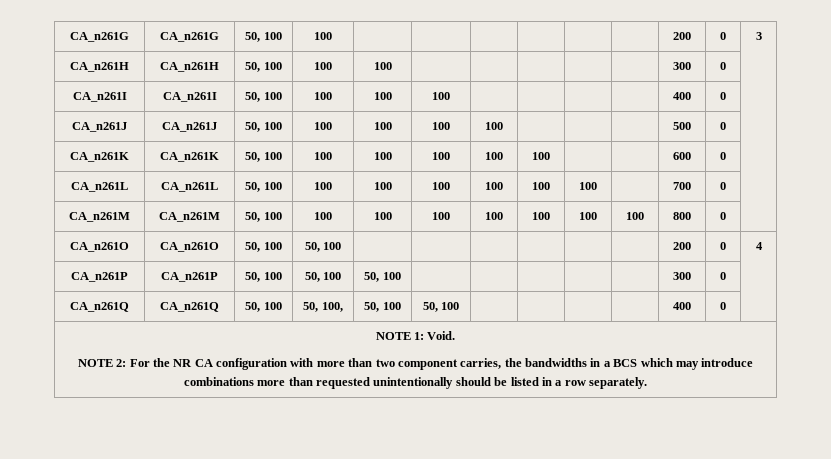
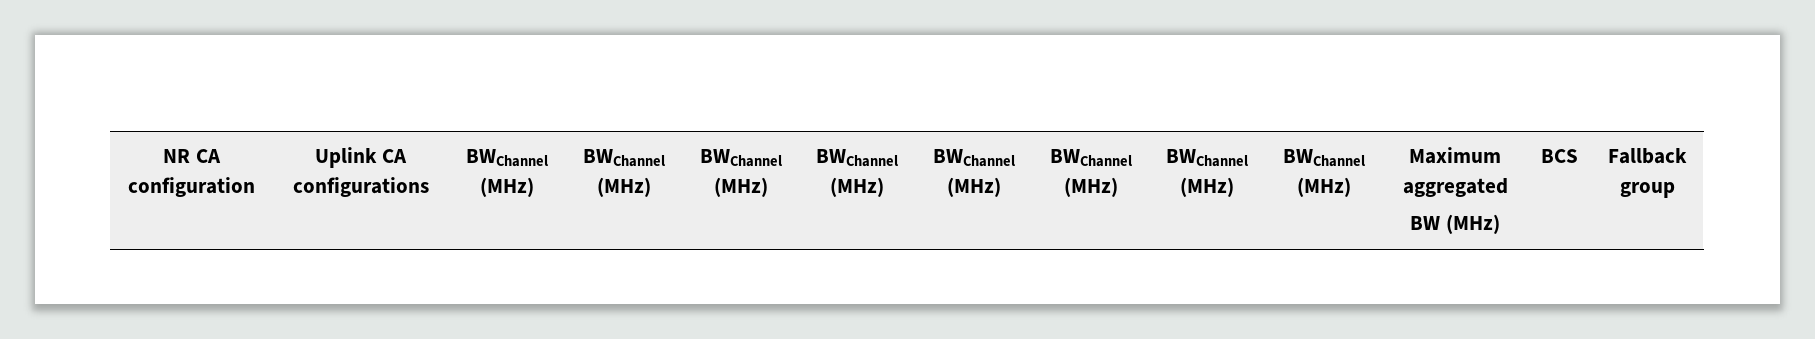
- CA_n261G | CA_n261G | 50, 100 | 100 | | | | | | | 200 | 0 | 3
- CA_n261H | CA_n261H | 50, 100 | 100 | 100 | | | | | | 300 | 0 |
- CA_n261I | CA_n261I | 50, 100 | 100 | 100 | 100 | | | | | 400 | 0 |
- CA_n261J | CA_n261J | 50, 100 | 100 | 100 | 100 | 100 | | | | 500 | 0 |
- CA_n261K | CA_n261K | 50, 100 | 100 | 100 | 100 | 100 | 100 | | | 600 | 0 |
- CA_n261L | CA_n261L | 50, 100 | 100 | 100 | 100 | 100 | 100 | 100 | | 700 | 0 |
- CA_n261M | CA_n261M | 50, 100 | 100 | 100 | 100 | 100 | 100 | 100 | 100 | 800 | 0 |
- CA_n261O | CA_n261O | 50, 100 | 50, 100 | | | | | | | 200 | 0 | 4
- CA_n261P | CA_n261P | 50, 100 | 50, 100 | 50, 100 | | | | | | 300 | 0 |
- CA_n261Q | CA_n261Q | 50, 100 | 50, 100, | 50, 100 | 50, 100 | | | | | 400 | 0 |
- NOTE 1: Void.
- NOTE 2: For the NR CA configuration with more than two component carries, the bandwidths in a BCS which may introduce combinations more than requested unintentionally should be listed in a row separately.
+ NR CA configuration | Uplink CA configurations | BWChannel (MHz) | BWChannel (MHz) | BWChannel (MHz) | BWChannel (MHz) | BWChannel (MHz) | BWChannel (MHz) | BWChannel (MHz) | BWChannel (MHz) | Maximum aggregated
+ BW (MHz) | BCS | Fallback group

